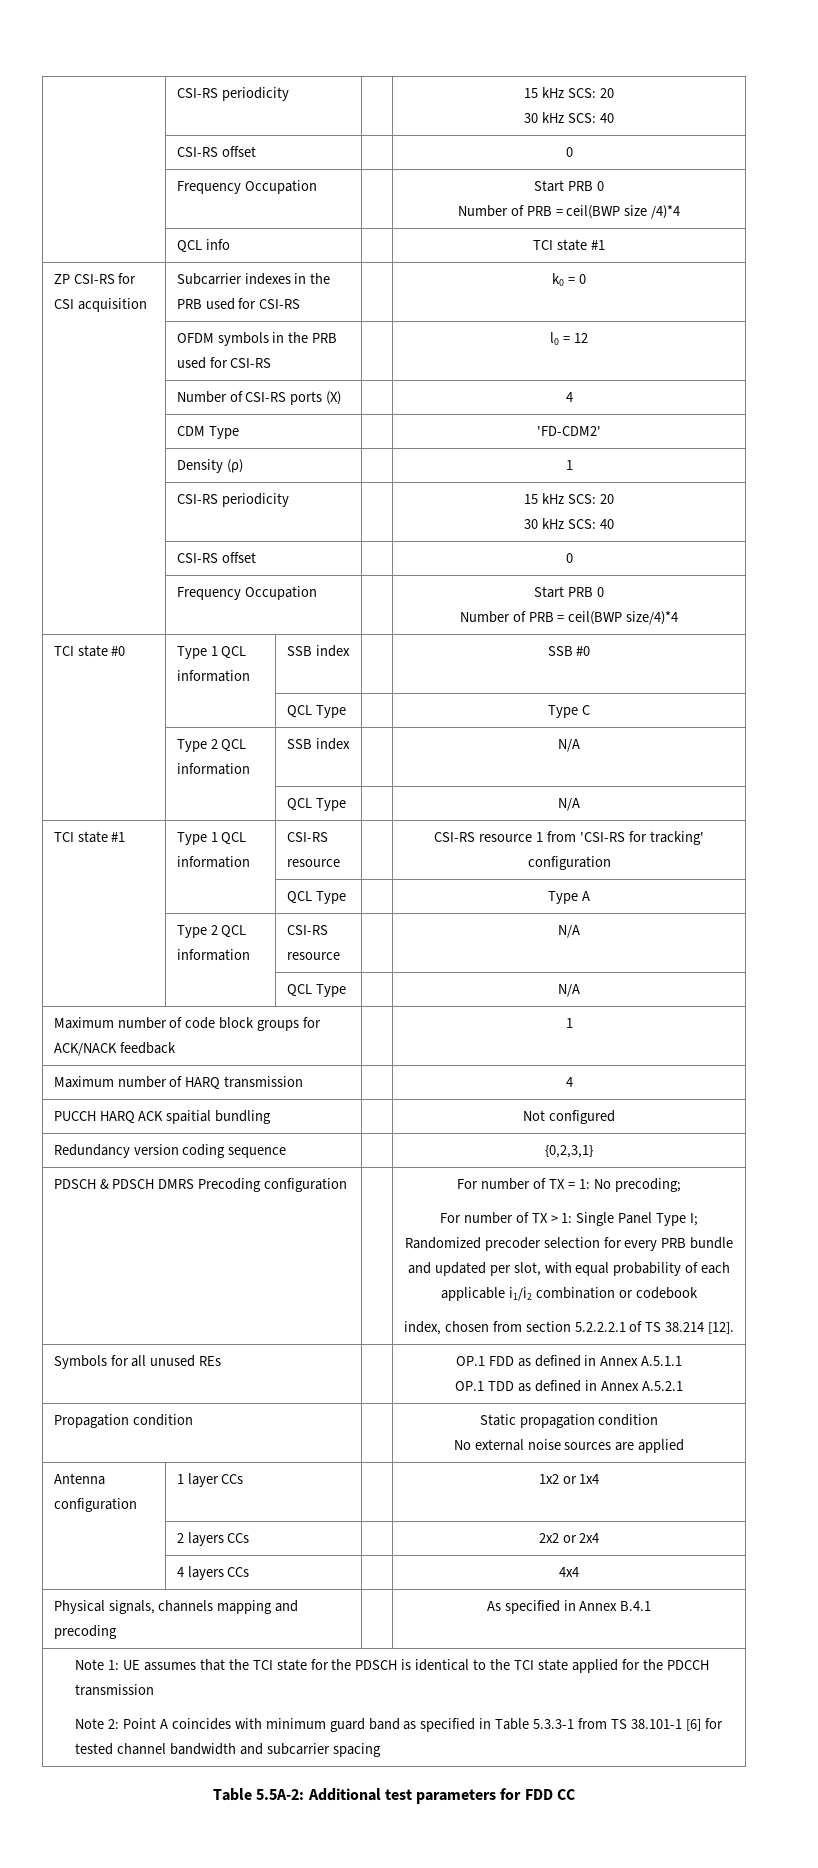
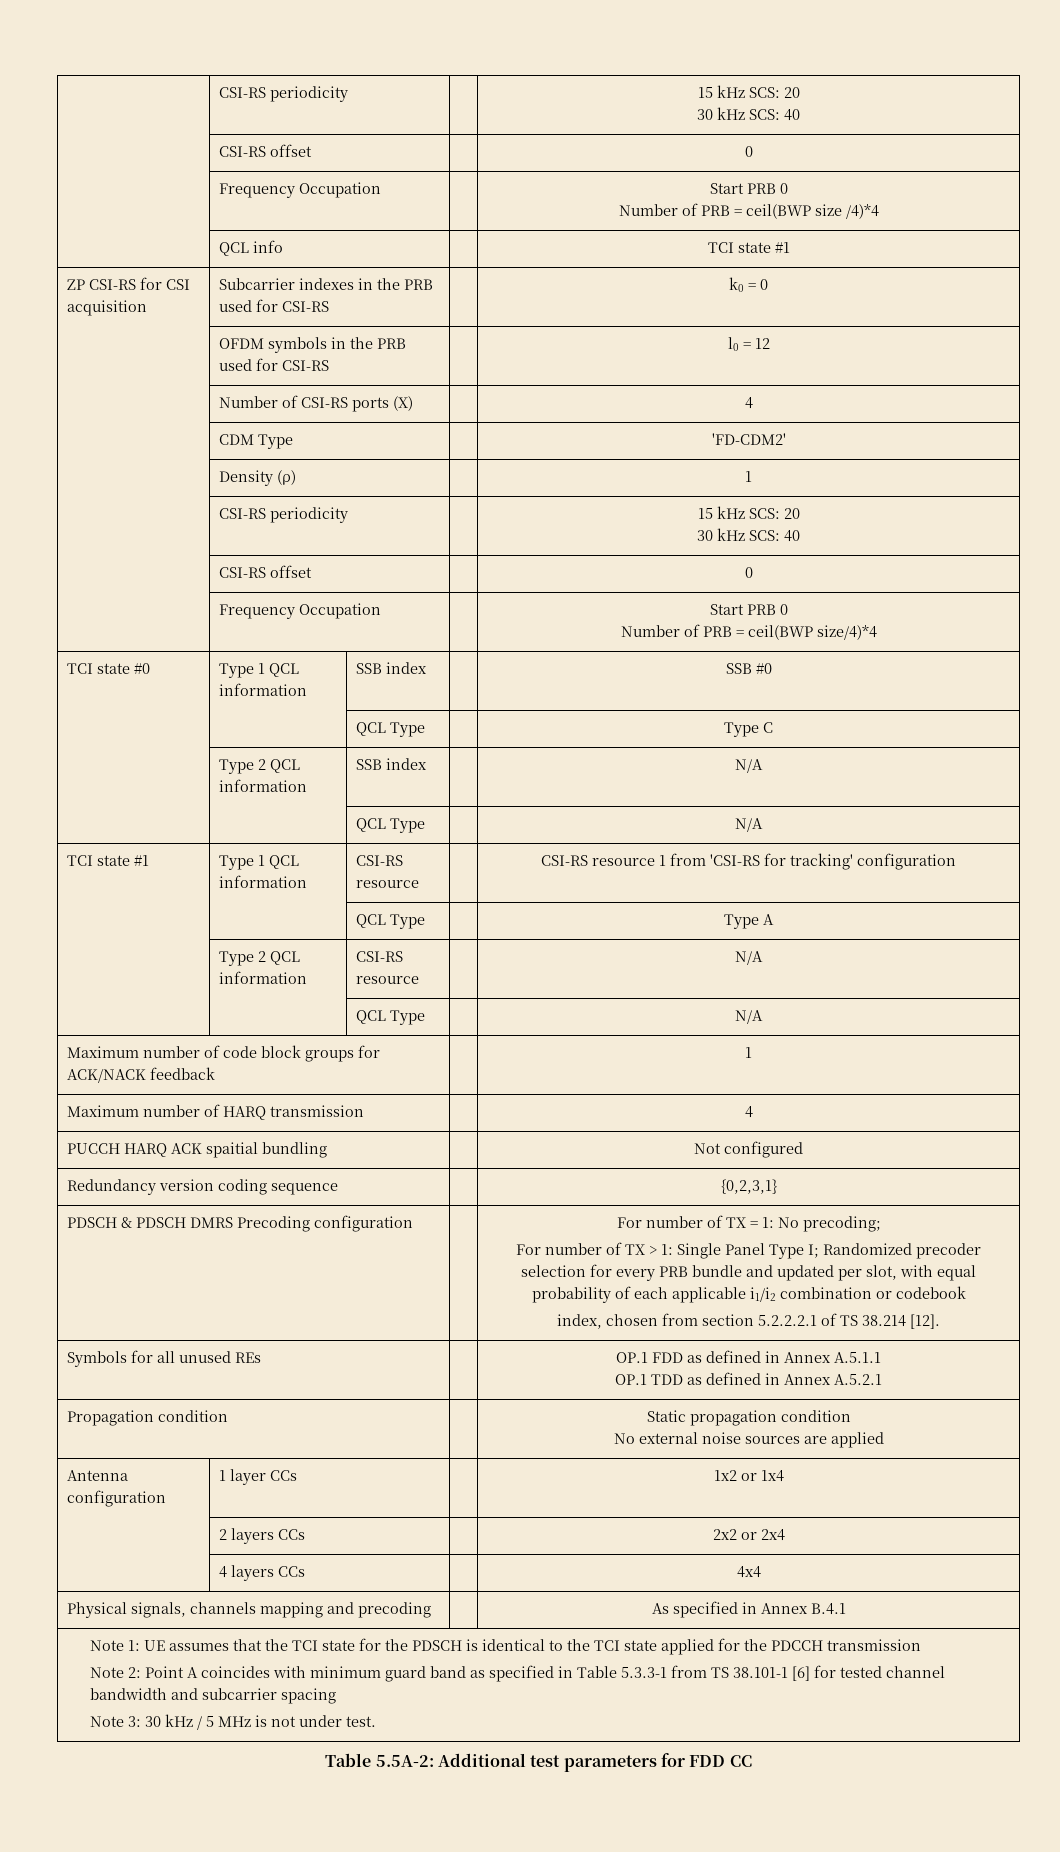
+ Note 3: 30 kHz / 5 MHz is not under test.

